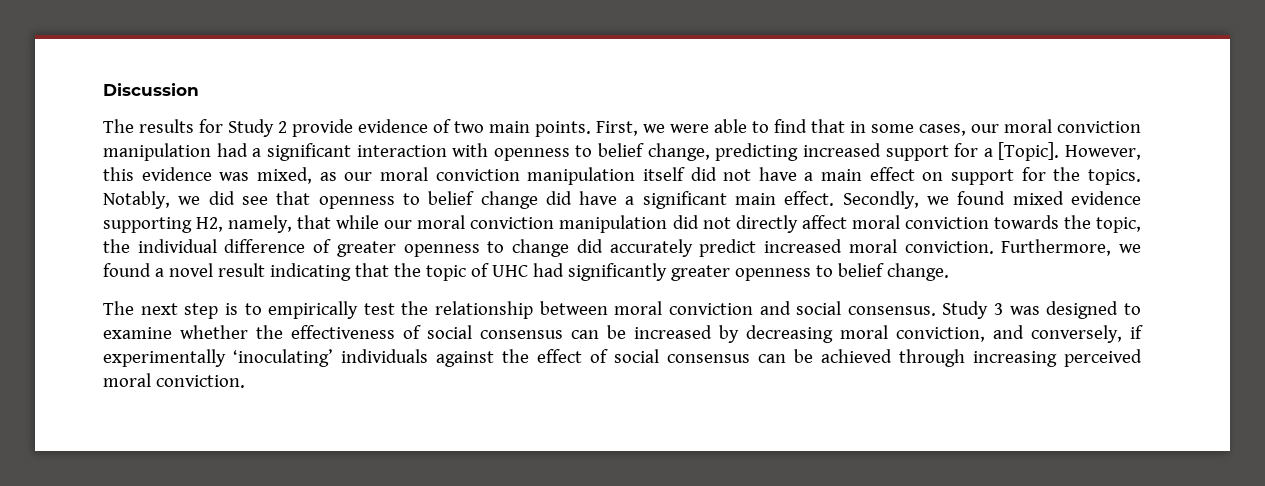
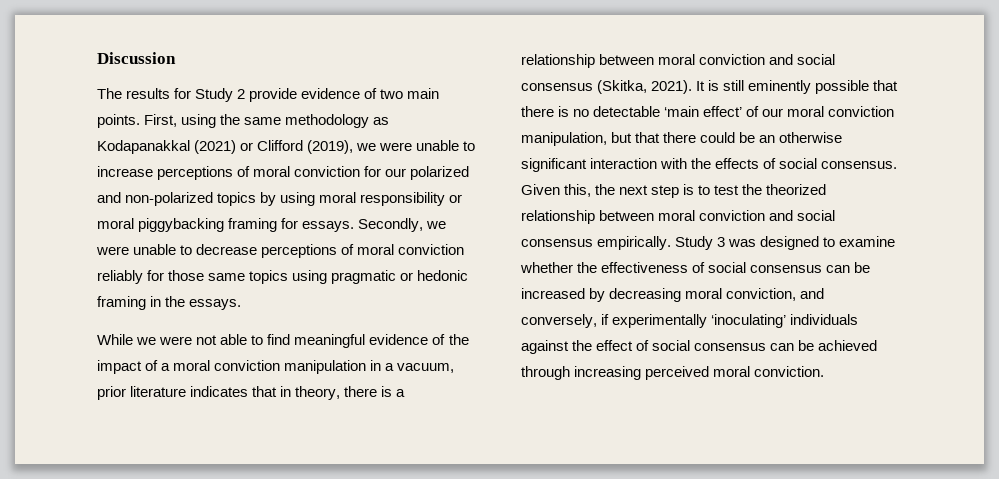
- First, we were able to find that in some cases, our moral conviction manipulation had a significant interaction with openness to belief change, predicting increased support for a [Topic]. However, this evidence was mixed, as our moral conviction manipulation itself did not have a main effect on support for the topics. Notably, we did see that openness to belief change did have a significant main effect. Secondly, we found mixed evidence supporting H2, namely, that while our moral conviction manipulation did not directly affect moral conviction towards the topic, the individual difference of greater openness to change did accurately predict increased moral conviction. Furthermore, we found a novel result indicating that the topic of UHC had significantly greater openness to belief change.
- The next step is to empirically test the relationship between moral conviction and social consensus.
+ First, using the same methodology as Kodapanakkal (2021) or Clifford (2019), we were unable to increase perceptions of moral conviction for our polarized and non-polarized topics by using moral responsibility or moral piggybacking framing for essays. Secondly, we were unable to decrease perceptions of moral conviction reliably for those same topics using pragmatic or hedonic framing in the essays.
+ While we were not able to find meaningful evidence of the impact of a moral conviction manipulation in a vacuum, prior literature indicates that in theory, there is a relationship between moral conviction and social consensus (Skitka, 2021). It is still eminently possible that there is no detectable ‘main effect’ of our moral conviction manipulation, but that there could be an otherwise significant interaction with the effects of social consensus. Given this, the next step is to test the theorized relationship between moral conviction and social consensus empirically.

